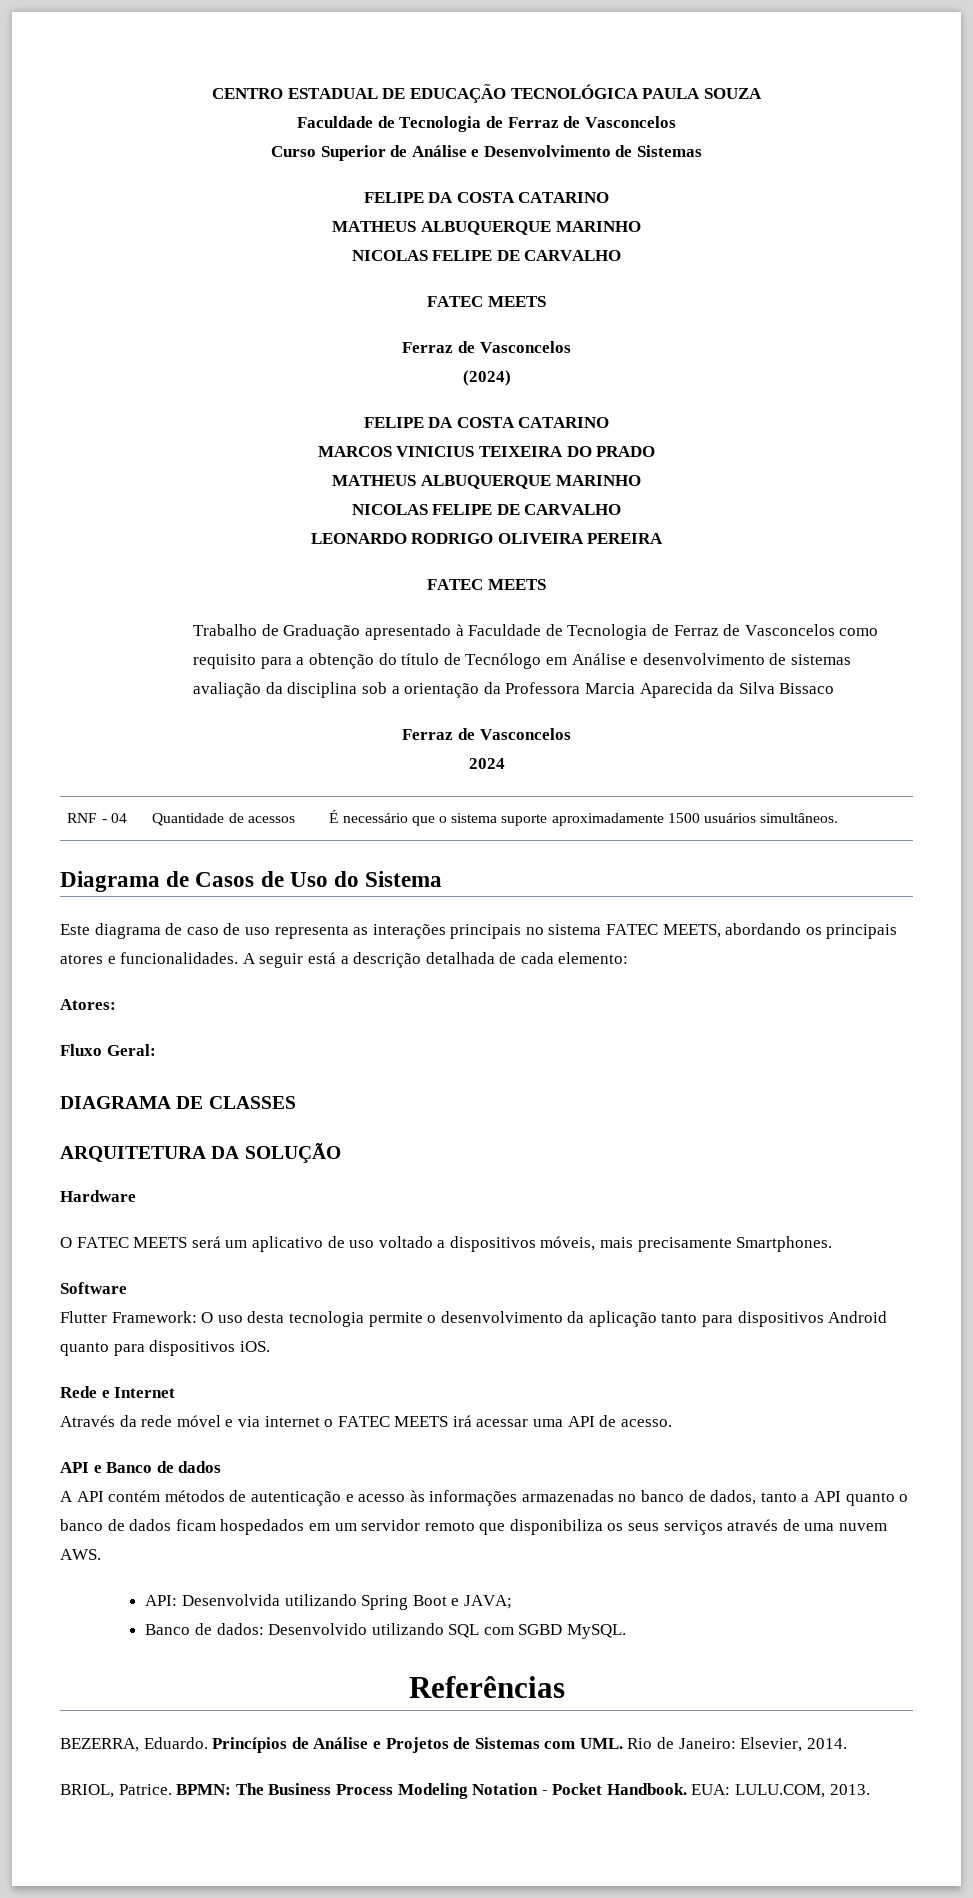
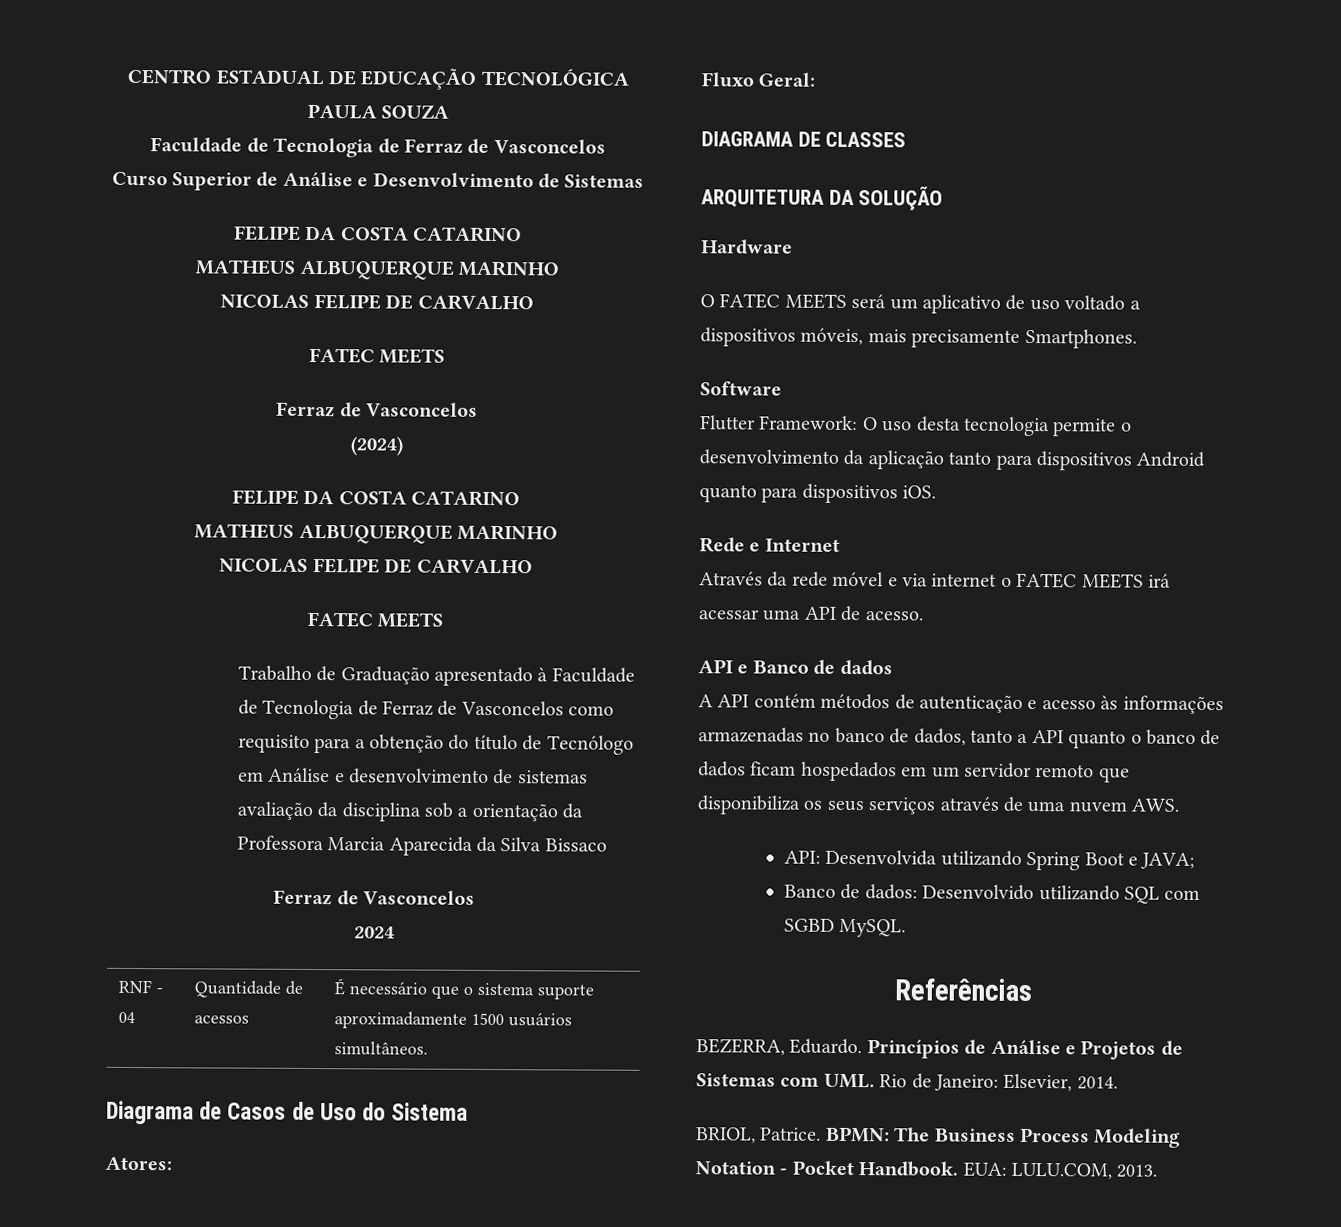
  (2024)
  FELIPE DA COSTA CATARINO
- MARCOS VINICIUS TEIXEIRA DO PRADO
  MATHEUS ALBUQUERQUE MARINHO
  NICOLAS FELIPE DE CARVALHO
- LEONARDO RODRIGO OLIVEIRA PEREIRA
- Este diagrama de caso de uso representa as interações principais no sistema FATEC MEETS, abordando os principais atores e funcionalidades. A seguir está a descrição detalhada de cada elemento:

